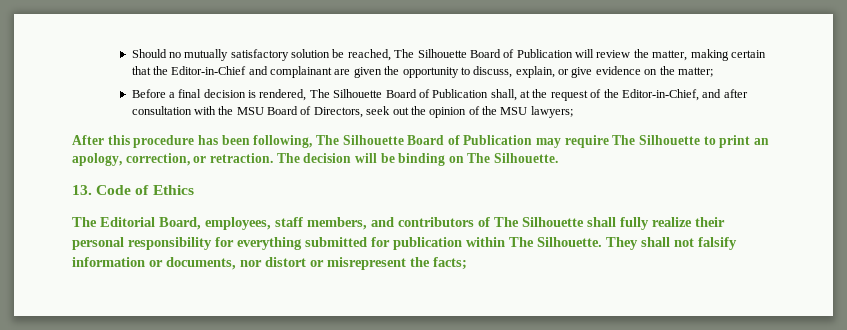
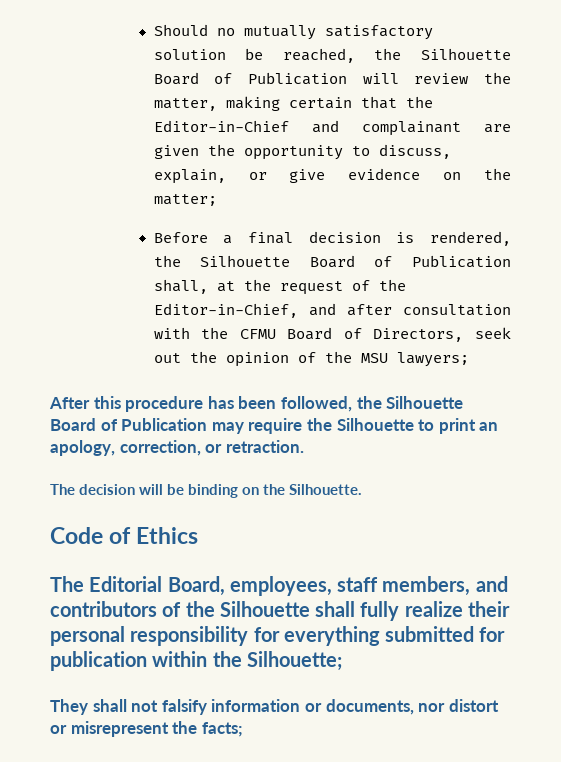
- Should no mutually satisfactory solution be reached, The Silhouette Board of Publication will review the matter, making certain that the Editor-in-Chief and complainant are given the opportunity to discuss, explain, or give evidence on the matter;
+ Should no mutually satisfactory solution be reached, the Silhouette Board of Publication will review the matter, making certain that the Editor-in-Chief and complainant are given the opportunity to discuss, explain, or give evidence on the matter;
- Before a final decision is rendered, The Silhouette Board of Publication shall, at the request of the Editor-in-Chief, and after consultation with the MSU Board of Directors, seek out the opinion of the MSU lawyers;
+ Before a final decision is rendered, the Silhouette Board of Publication shall, at the request of the Editor-in-Chief, and after consultation with the CFMU Board of Directors, seek out the opinion of the MSU lawyers;
- After this procedure has been following, The Silhouette Board of Publication may require The Silhouette to print an apology, correction, or retraction. The decision will be binding on The Silhouette.
+ After this procedure has been followed, the Silhouette Board of Publication may require the Silhouette to print an apology, correction, or retraction.
+ The decision will be binding on the Silhouette.
- 13. Code of Ethics
+ Code of Ethics
- The Editorial Board, employees, staff members, and contributors of The Silhouette shall fully realize their personal responsibility for everything submitted for publication within The Silhouette. They shall not falsify information or documents, nor distort or misrepresent the facts;
+ The Editorial Board, employees, staff members, and contributors of the Silhouette shall fully realize their personal responsibility for everything submitted for publication within the Silhouette;
+ They shall not falsify information or documents, nor distort or misrepresent the facts;

